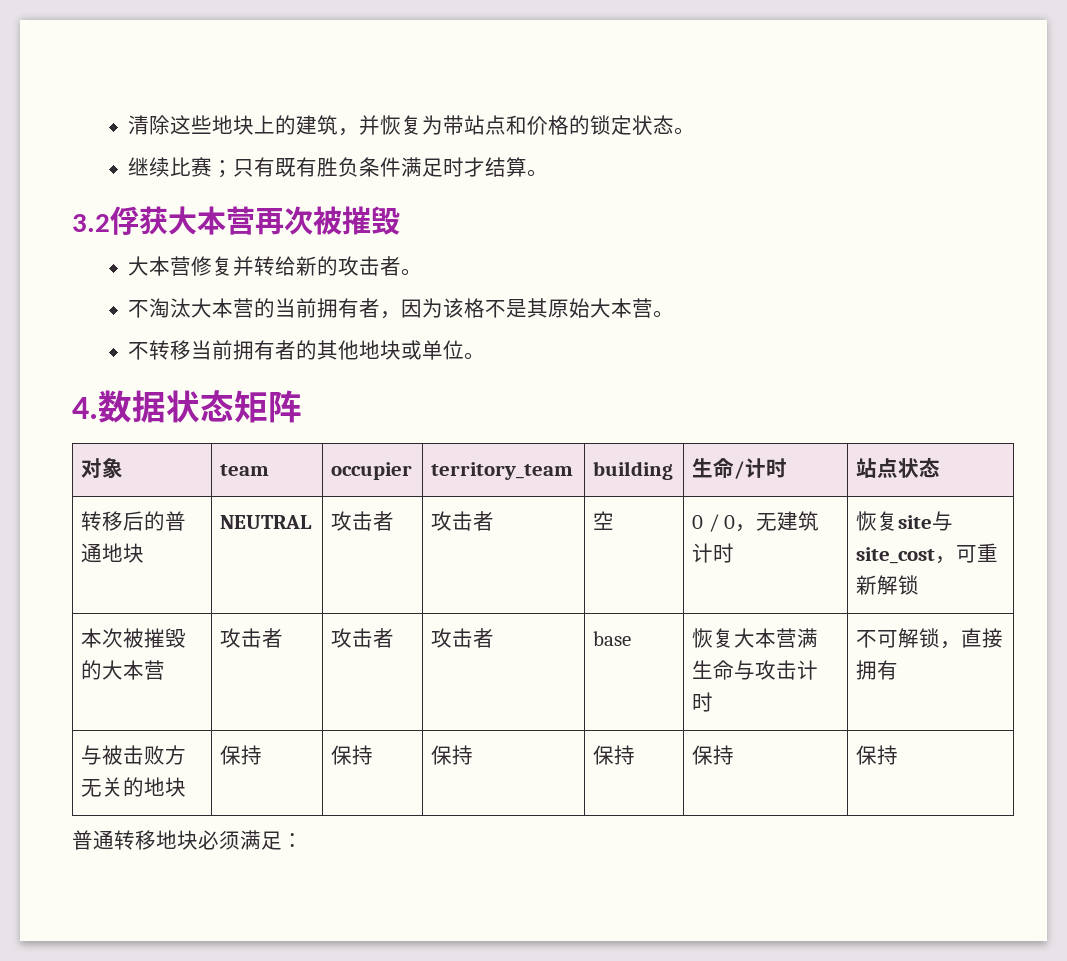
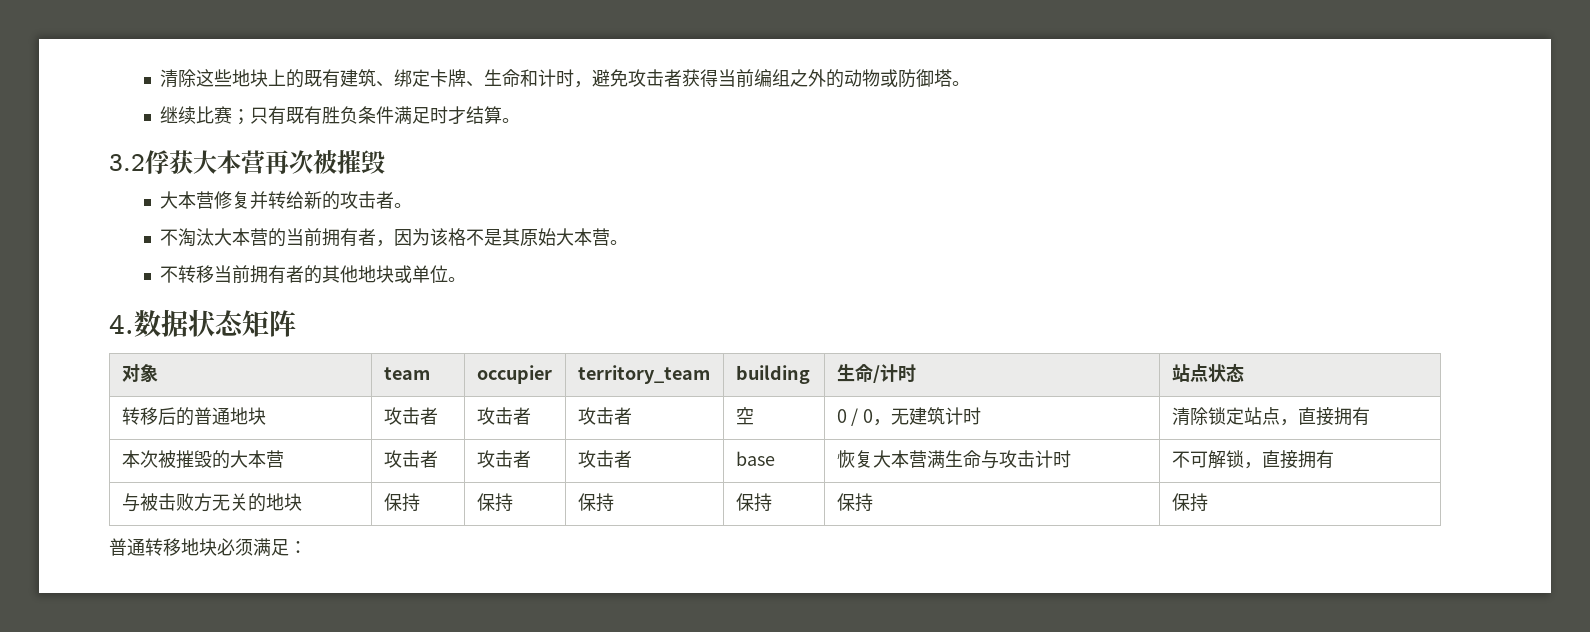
- 清除这些地块上的建筑，并恢复为带站点和价格的锁定状态。
+ 清除这些地块上的既有建筑、绑定卡牌、生命和计时，避免攻击者获得当前编组之外的动物或防御塔。
- 转移后的普通地块 | NEUTRAL | 攻击者 | 攻击者 | 空 | 0 / 0，无建筑计时 | 恢复site与site_cost，可重新解锁
+ 转移后的普通地块 | 攻击者 | 攻击者 | 攻击者 | 空 | 0 / 0，无建筑计时 | 清除锁定站点，直接拥有

